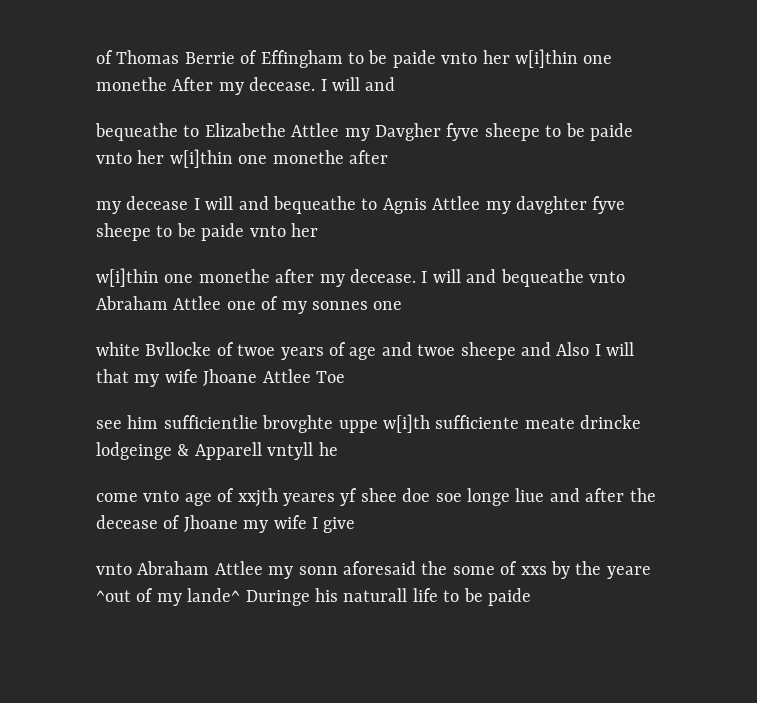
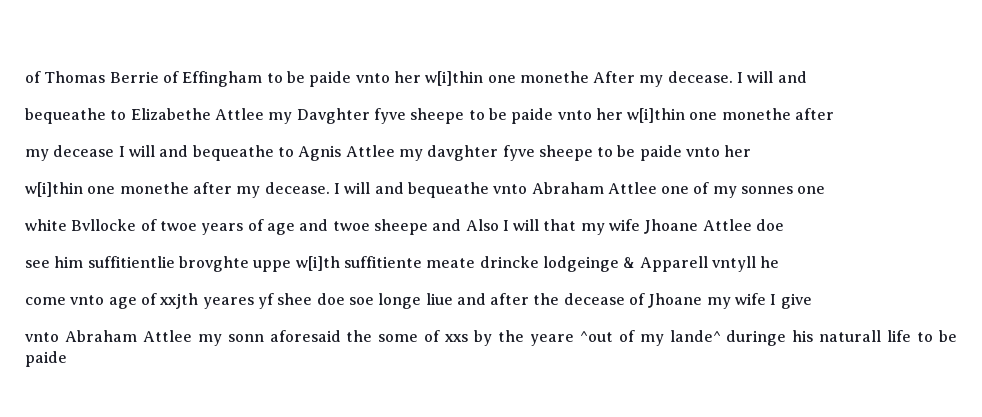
- bequeathe to Elizabethe Attlee my Davgher fyve sheepe to be paide vnto her w[i]thin one monethe after
+ bequeathe to Elizabethe Attlee my Davghter fyve sheepe to be paide vnto her w[i]thin one monethe after
- white Bvllocke of twoe years of age and twoe sheepe and Also I will that my wife Jhoane Attlee Toe
+ white Bvllocke of twoe years of age and twoe sheepe and Also I will that my wife Jhoane Attlee doe
- see him sufficientlie brovghte uppe w[i]th sufficiente meate drincke lodgeinge & Apparell vntyll he
+ see him suffitientlie brovghte uppe w[i]th suffitiente meate drincke lodgeinge & Apparell vntyll he
- vnto Abraham Attlee my sonn aforesaid the some of xxs by the yeare ^out of my lande^ Duringe his naturall life to be paide
+ vnto Abraham Attlee my sonn aforesaid the some of xxs by the yeare ^out of my lande^ duringe his naturall life to be paide

